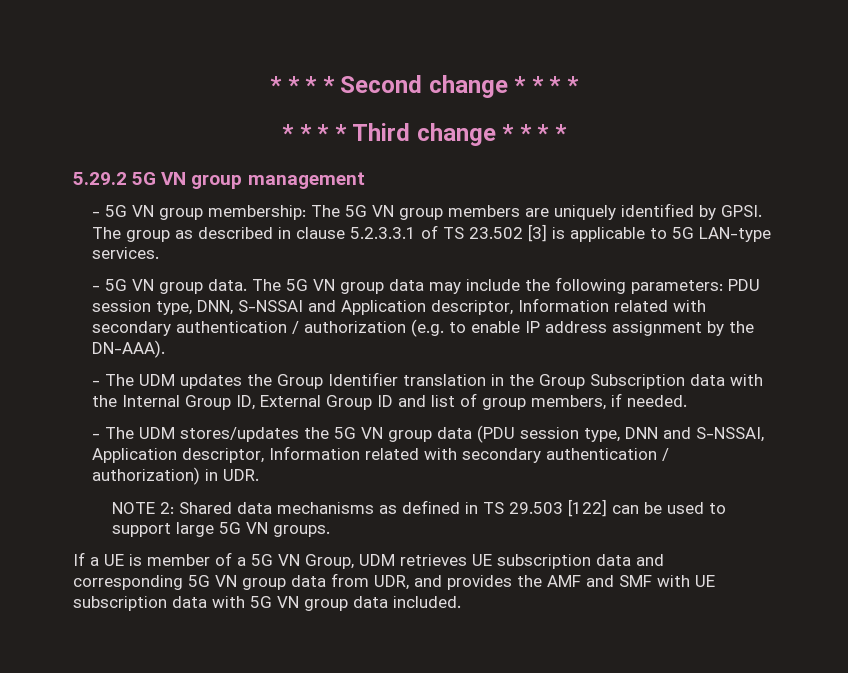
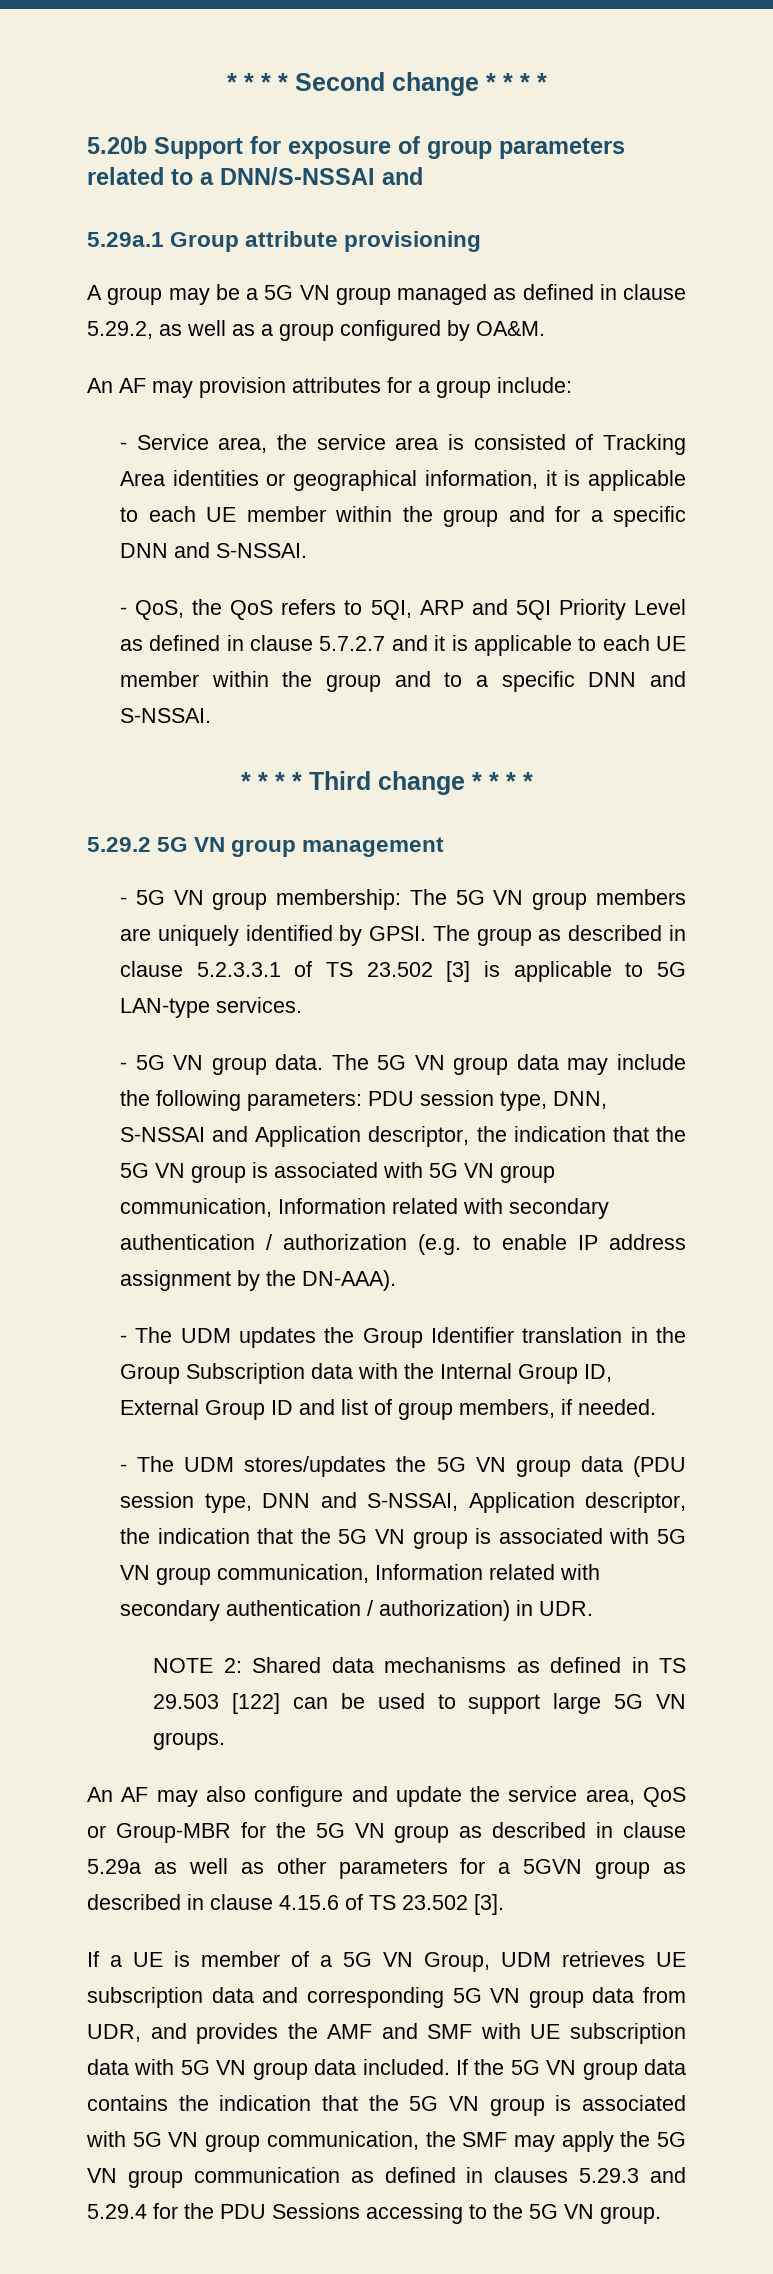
+ 5.20b Support for exposure of group parameters related to a DNN/S-NSSAI and
+ 5.29a.1 Group attribute provisioning
+ A group may be a 5G VN group managed as defined in clause 5.29.2, as well as a group configured by OA&M.
+ An AF may provision attributes for a group include:
+ - Service area, the service area is consisted of Tracking Area identities or geographical information, it is applicable to each UE member within the group and for a specific DNN and S-NSSAI.
+ - QoS, the QoS refers to 5QI, ARP and 5QI Priority Level as defined in clause 5.7.2.7 and it is applicable to each UE member within the group and to a specific DNN and S-NSSAI.
- The 5G VN group data may include the following parameters: PDU session type, DNN, S-NSSAI and Application descriptor, Information related with secondary authentication / authorization (e.g. to enable IP address assignment by the DN-AAA).
+ The 5G VN group data may include the following parameters: PDU session type, DNN, S-NSSAI and Application descriptor, the indication that the 5G VN group is associated with 5G VN group communication, Information related with secondary authentication / authorization (e.g. to enable IP address assignment by the DN-AAA).
- - The UDM stores/updates the 5G VN group data (PDU session type, DNN and S-NSSAI, Application descriptor, Information related with secondary authentication / authorization) in UDR.
+ - The UDM stores/updates the 5G VN group data (PDU session type, DNN and S-NSSAI, Application descriptor, the indication that the 5G VN group is associated with 5G VN group communication, Information related with secondary authentication / authorization) in UDR.
+ An AF may also configure and update the service area, QoS or Group-MBR for the 5G VN group as described in clause 5.29a as well as other parameters for a 5GVN group as described in clause 4.15.6 of TS 23.502 [3].
+ If the 5G VN group data contains the indication that the 5G VN group is associated with 5G VN group communication, the SMF may apply the 5G VN group communication as defined in clauses 5.29.3 and 5.29.4 for the PDU Sessions accessing to the 5G VN group.

